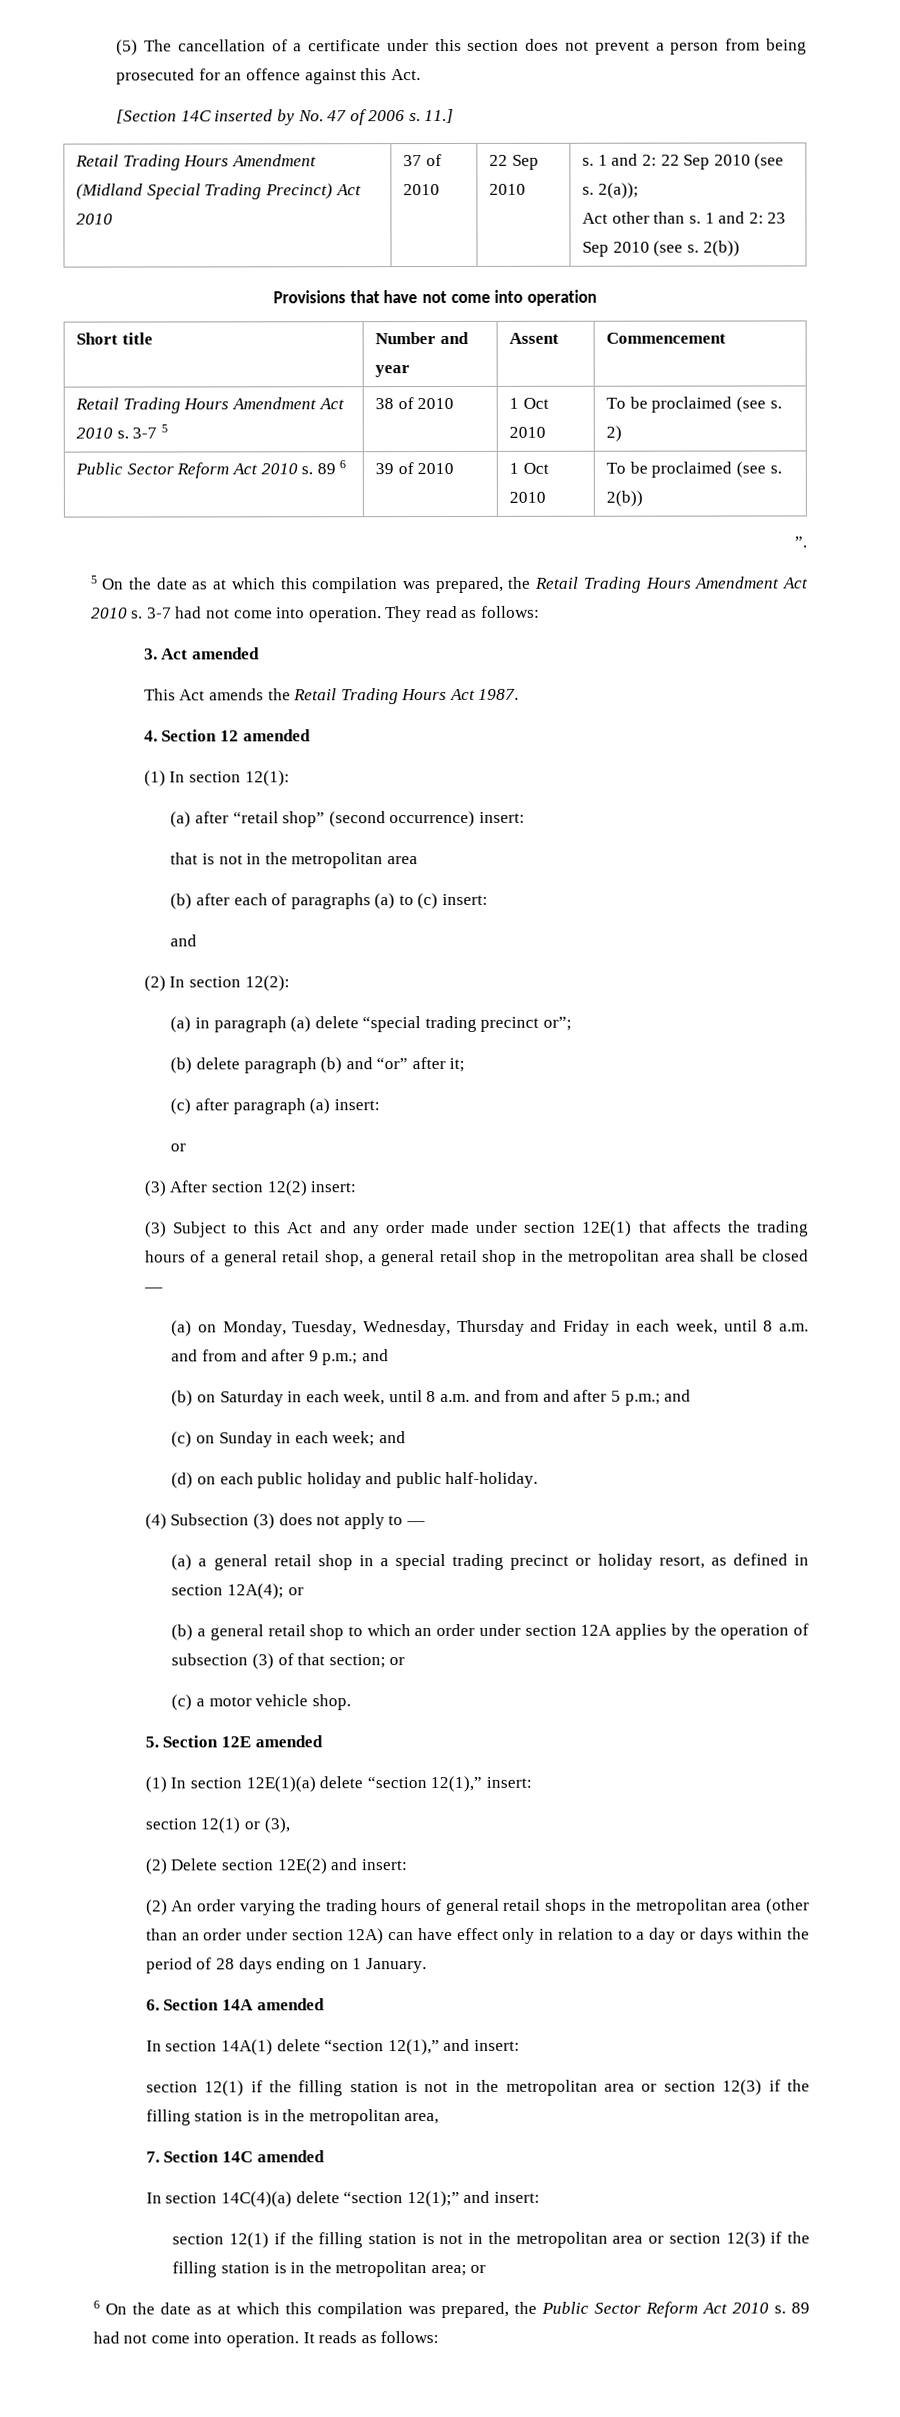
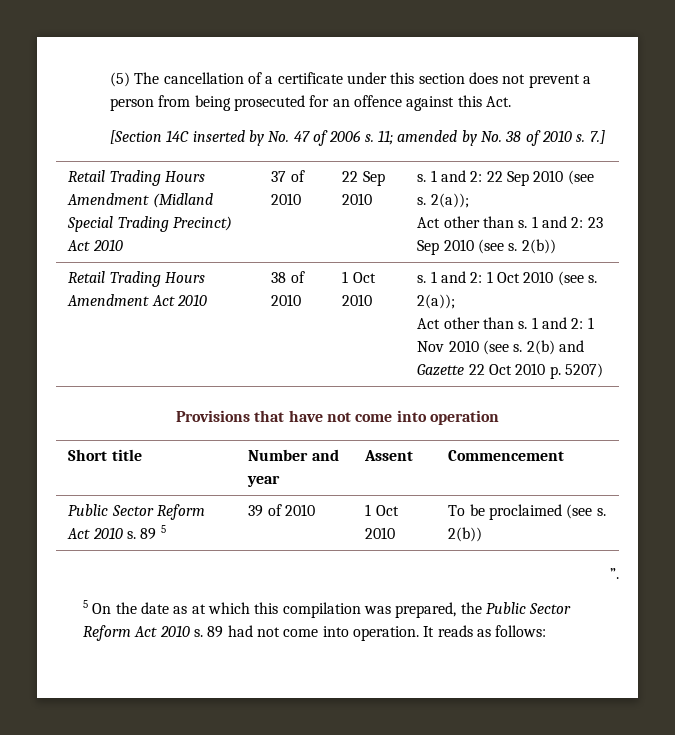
- 11.]
+ 11; amended by No. 38 of 2010 s. 7.]
+ Retail Trading Hours Amendment Act 2010 | 38 of 2010 | 1 Oct 2010 | s. 1 and 2: 1 Oct 2010 (see s. 2(a));
+ Act other than s. 1 and 2: 1 Nov 2010 (see s. 2(b) and Gazette 22 Oct 2010 p. 5207)
- Retail Trading Hours Amendment Act 2010 s. 3-7 5 | 38 of 2010 | 1 Oct 2010 | To be proclaimed (see s. 2)
- Public Sector Reform Act 2010 s. 89 6 | 39 of 2010 | 1 Oct 2010 | To be proclaimed (see s. 2(b))
+ Public Sector Reform Act 2010 s. 89 5 | 39 of 2010 | 1 Oct 2010 | To be proclaimed (see s. 2(b))
- 5 On the date as at which this compilation was prepared, the Retail Trading Hours Amendment Act 2010 s. 3-7 had not come into operation. They read as follows:
- 3. Act amended
- This Act amends the Retail Trading Hours Act 1987.
- 4. Section 12 amended
- (1) In section 12(1):
- (a) after “retail shop” (second occurrence) insert:
- that is not in the metropolitan area
- (b) after each of paragraphs (a) to (c) insert:
- and
- (2) In section 12(2):
- (a) in paragraph (a) delete “special trading precinct or”;
- (b) delete paragraph (b) and “or” after it;
- (c) after paragraph (a) insert:
- or
- (3) After section 12(2) insert:
- (3) Subject to this Act and any order made under section 12E(1) that affects the trading hours of a general retail shop, a general retail shop in the metropolitan area shall be closed —
- (a) on Monday, Tuesday, Wednesday, Thursday and Friday in each week, until 8 a.m. and from and after 9 p.m.; and
- (b) on Saturday in each week, until 8 a.m. and from and after 5 p.m.; and
- (c) on Sunday in each week; and
- (d) on each public holiday and public half-holiday.
- (4) Subsection (3) does not apply to —
- (a) a general retail shop in a special trading precinct or holiday resort, as defined in section 12A(4); or
- (b) a general retail shop to which an order under section 12A applies by the operation of subsection (3) of that section; or
- (c) a motor vehicle shop.
- 5. Section 12E amended
- (1) In section 12E(1)(a) delete “section 12(1),” insert:
- section 12(1) or (3),
- (2) Delete section 12E(2) and insert:
- (2) An order varying the trading hours of general retail shops in the metropolitan area (other than an order under section 12A) can have effect only in relation to a day or days within the period of 28 days ending on 1 January.
- 6. Section 14A amended
- In section 14A(1) delete “section 12(1),” and insert:
- section 12(1) if the filling station is not in the metropolitan area or section 12(3) if the filling station is in the metropolitan area,
- 7. Section 14C amended
- In section 14C(4)(a) delete “section 12(1);” and insert:
- section 12(1) if the filling station is not in the metropolitan area or section 12(3) if the filling station is in the metropolitan area; or
- 6 On the date as at which this compilation was prepared, the Public Sector Reform Act 2010 s.
+ 5 On the date as at which this compilation was prepared, the Public Sector Reform Act 2010 s.

